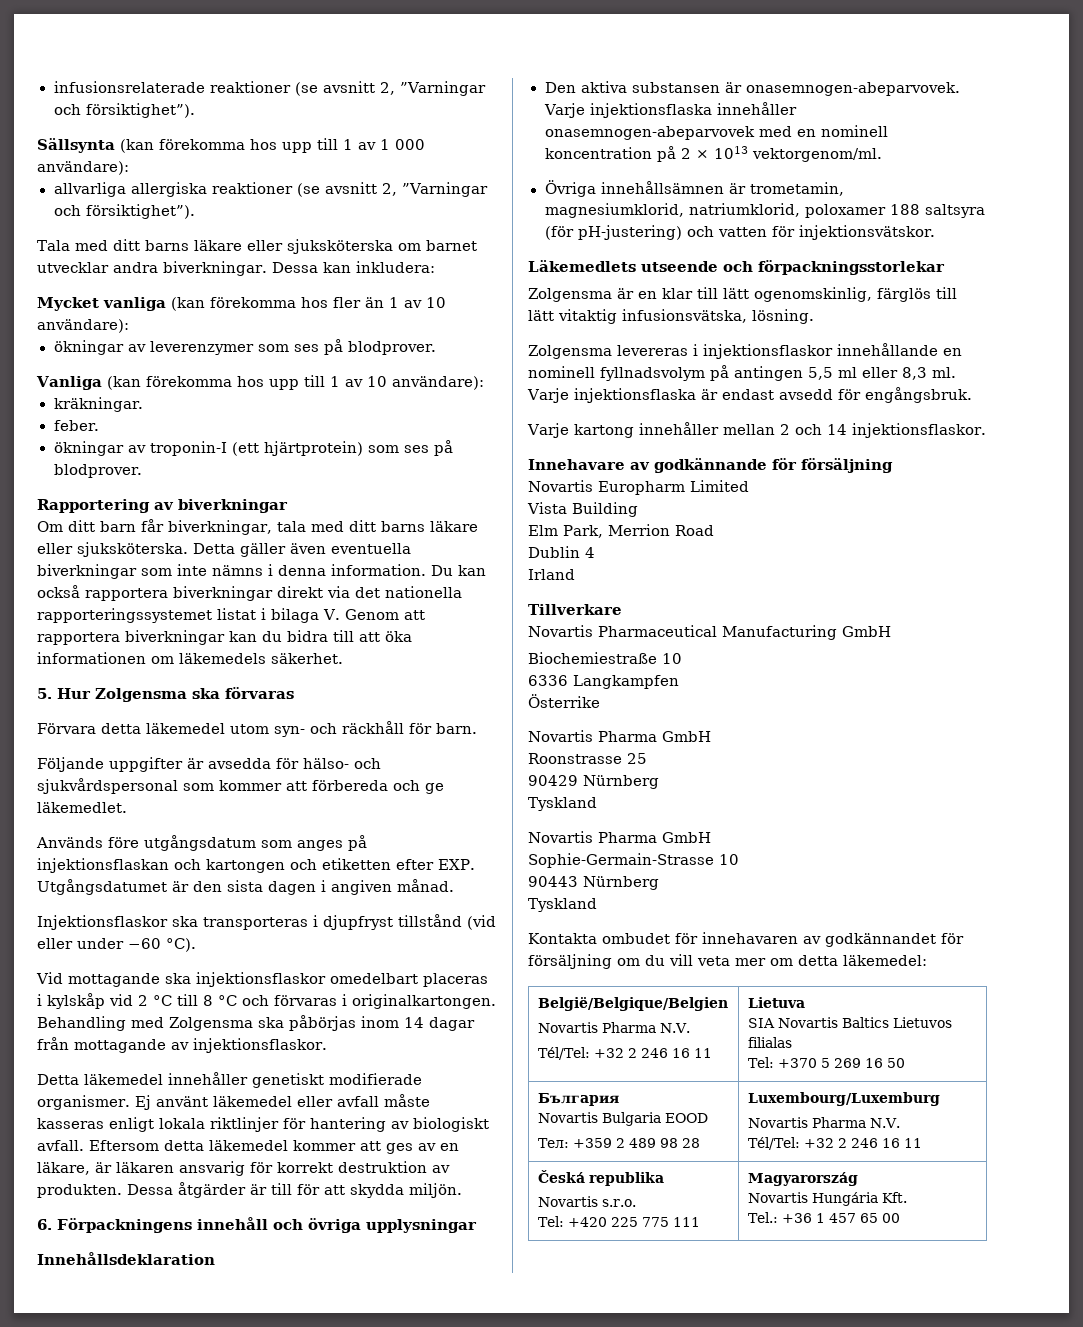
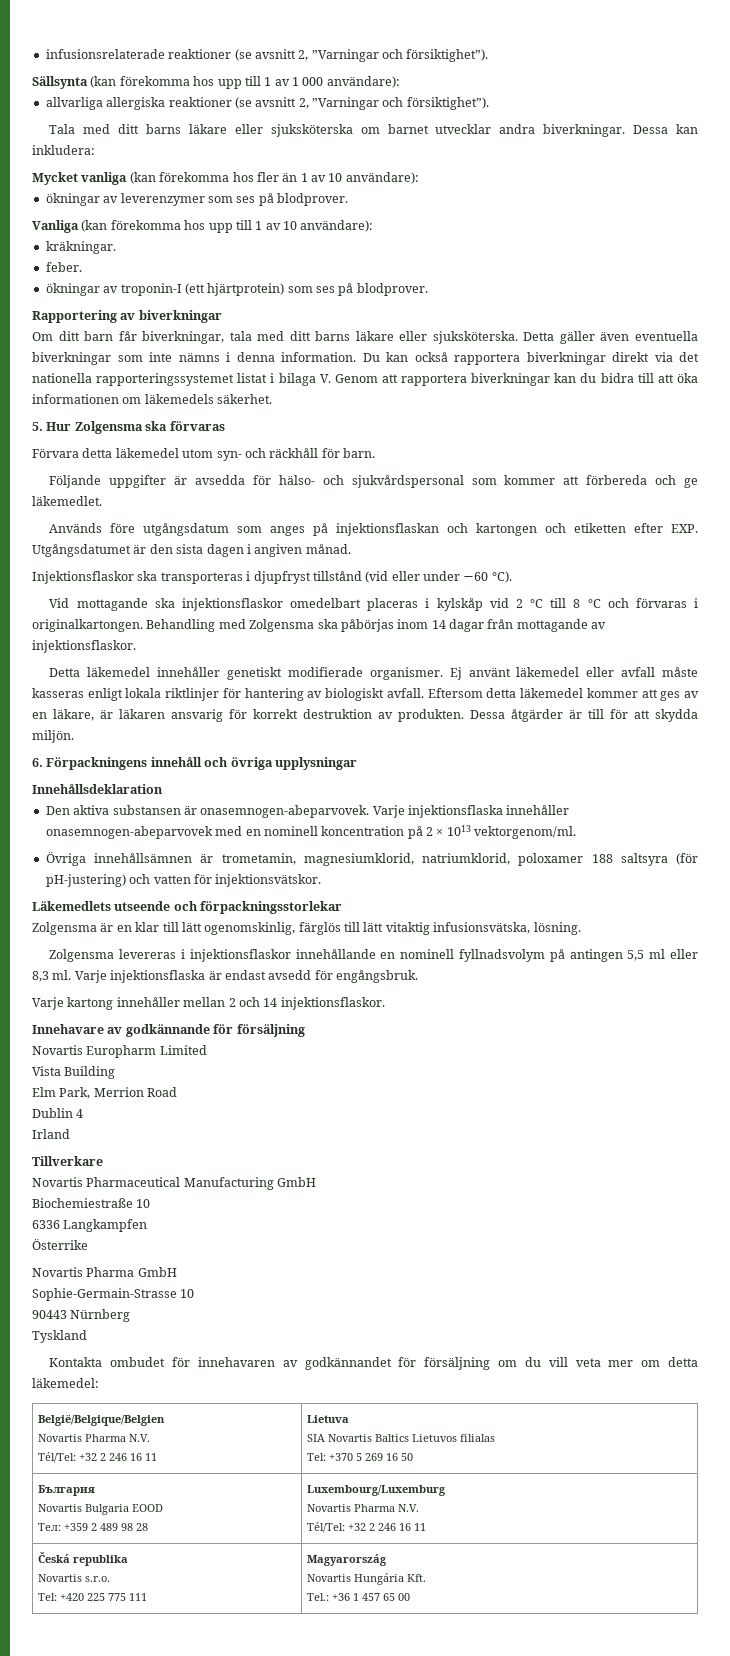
- Roonstrasse 25
- 90429 Nürnberg
- Tyskland
- Novartis Pharma GmbH

